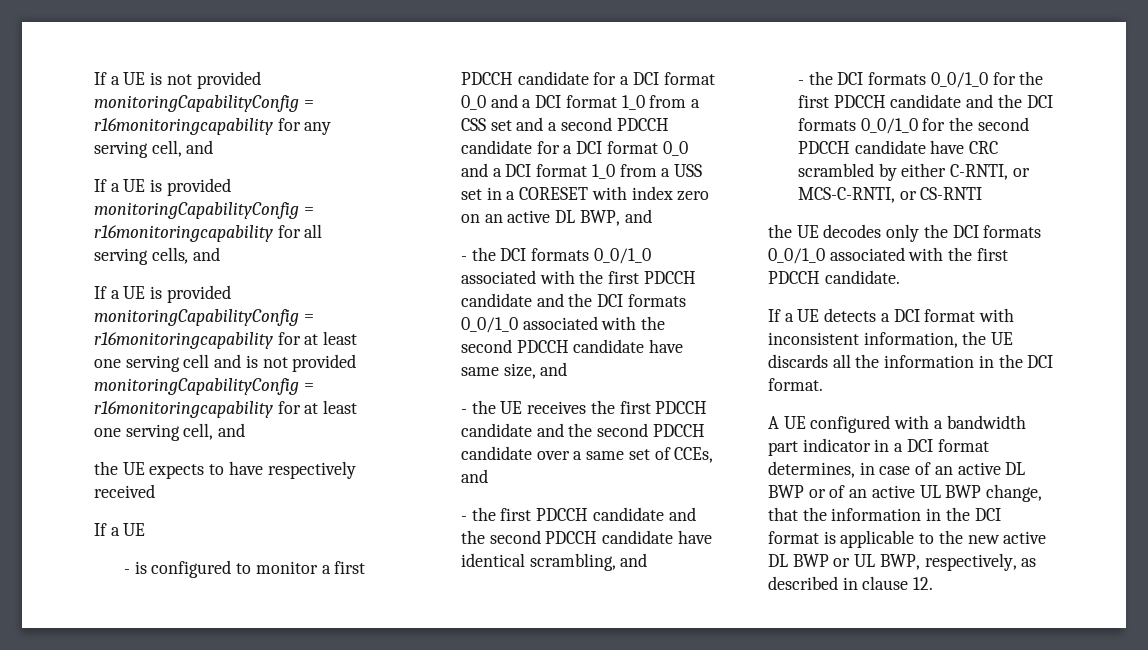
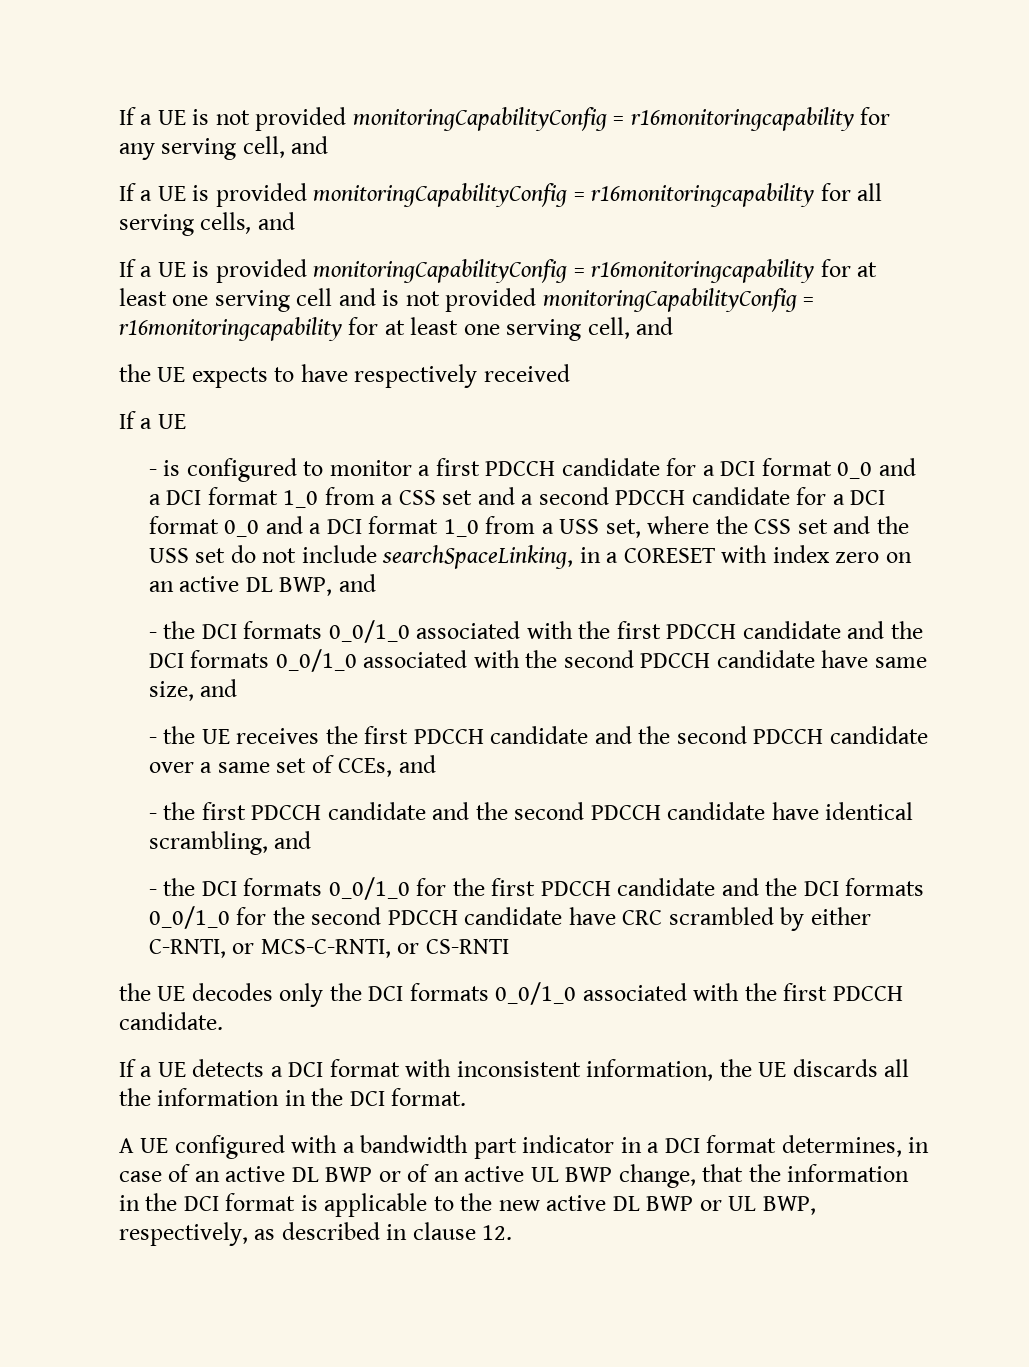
- - is configured to monitor a first PDCCH candidate for a DCI format 0_0 and a DCI format 1_0 from a CSS set and a second PDCCH candidate for a DCI format 0_0 and a DCI format 1_0 from a USS set in a CORESET with index zero on an active DL BWP, and
+ - is configured to monitor a first PDCCH candidate for a DCI format 0_0 and a DCI format 1_0 from a CSS set and a second PDCCH candidate for a DCI format 0_0 and a DCI format 1_0 from a USS set, where the CSS set and the USS set do not include searchSpaceLinking, in a CORESET with index zero on an active DL BWP, and

